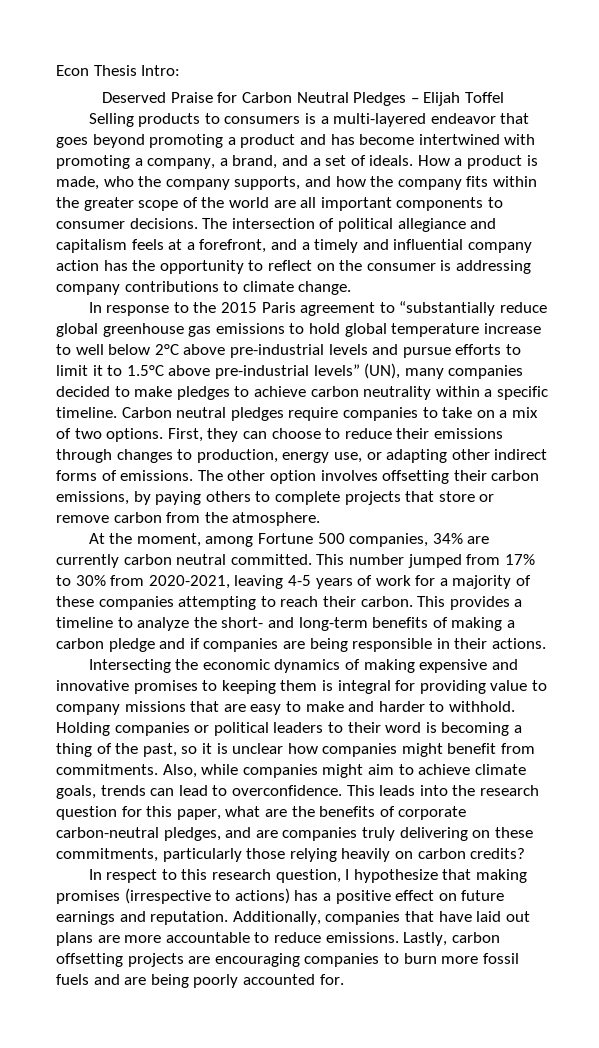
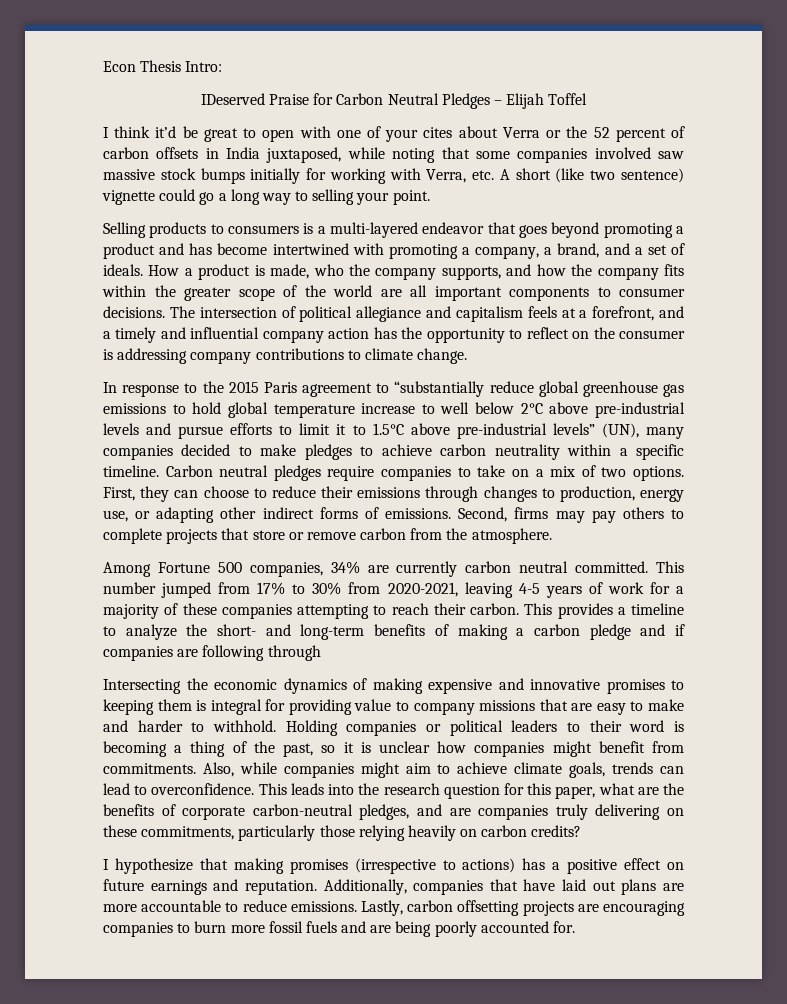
- Deserved Praise for Carbon Neutral Pledges – Elijah Toffel
+ IDeserved Praise for Carbon Neutral Pledges – Elijah Toffel
+ I think it’d be great to open with one of your cites about Verra or the 52 percent of carbon offsets in India juxtaposed, while noting that some companies involved saw massive stock bumps initially for working with Verra, etc. A short (like two sentence) vignette could go a long way to selling your point.
- The other option involves offsetting their carbon emissions, by paying others to complete projects that store or remove carbon from the atmosphere.
+ Second, firms may pay others to complete projects that store or remove carbon from the atmosphere.
- At the moment, among Fortune 500 companies, 34% are currently carbon neutral committed.
+ Among Fortune 500 companies, 34% are currently carbon neutral committed.
- This provides a timeline to analyze the short- and long-term benefits of making a carbon pledge and if companies are being responsible in their actions.
+ This provides a timeline to analyze the short- and long-term benefits of making a carbon pledge and if companies are following through
- In respect to this research question, I hypothesize that making promises (irrespective to actions) has a positive effect on future earnings and reputation.
+ I hypothesize that making promises (irrespective to actions) has a positive effect on future earnings and reputation.

